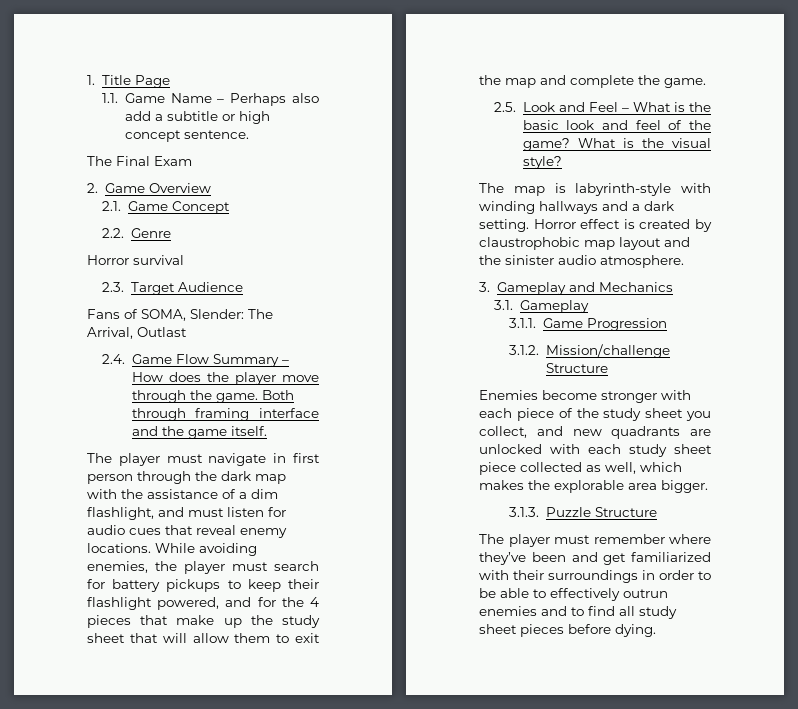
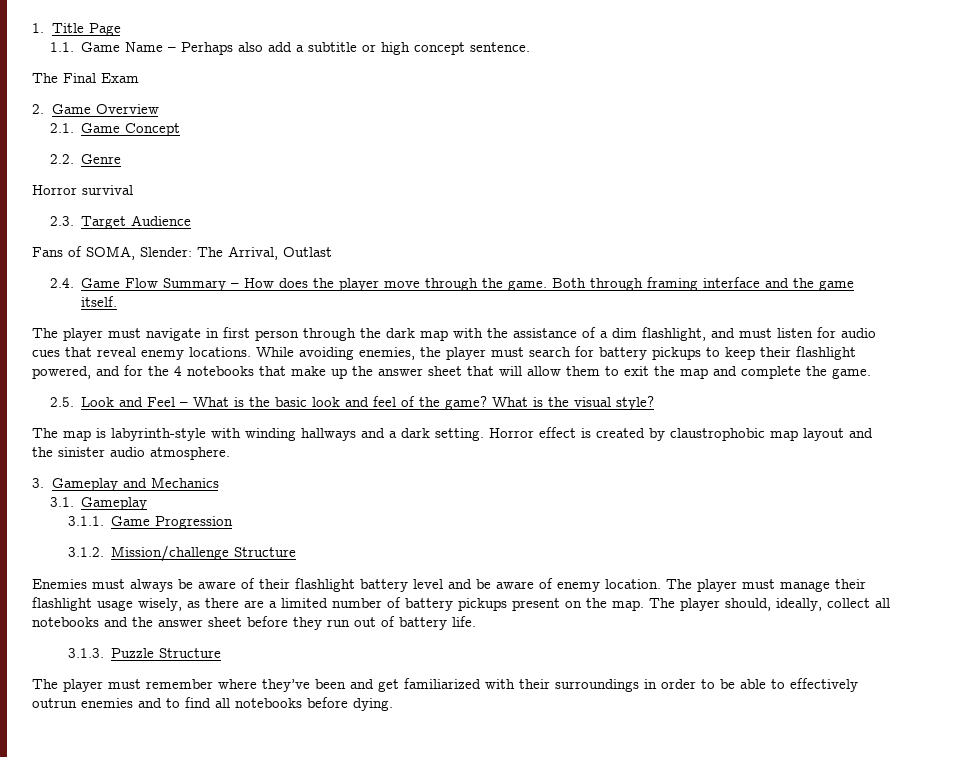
- While avoiding enemies, the player must search for battery pickups to keep their flashlight powered, and for the 4 pieces that make up the study sheet that will allow them to exit the map and complete the game.
+ While avoiding enemies, the player must search for battery pickups to keep their flashlight powered, and for the 4 notebooks that make up the answer sheet that will allow them to exit the map and complete the game.
- Enemies become stronger with each piece of the study sheet you collect, and new quadrants are unlocked with each study sheet piece collected as well, which makes the explorable area bigger.
+ Enemies must always be aware of their flashlight battery level and be aware of enemy location. The player must manage their flashlight usage wisely, as there are a limited number of battery pickups present on the map. The player should, ideally, collect all notebooks and the answer sheet before they run out of battery life.
- The player must remember where they’ve been and get familiarized with their surroundings in order to be able to effectively outrun enemies and to find all study sheet pieces before dying.
+ The player must remember where they’ve been and get familiarized with their surroundings in order to be able to effectively outrun enemies and to find all notebooks before dying.

